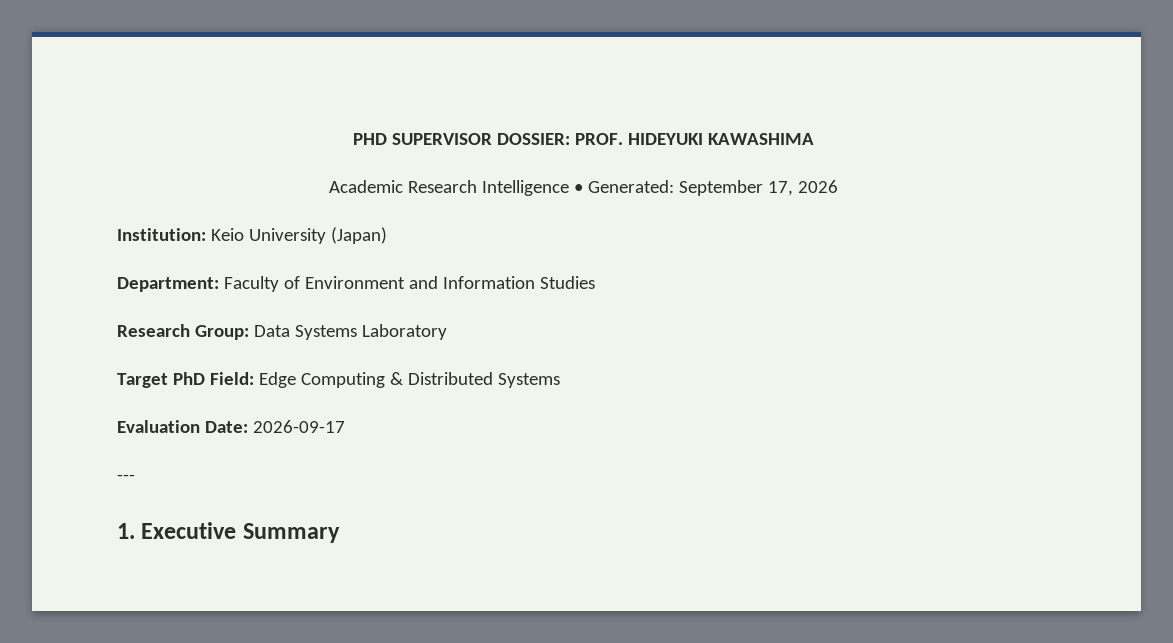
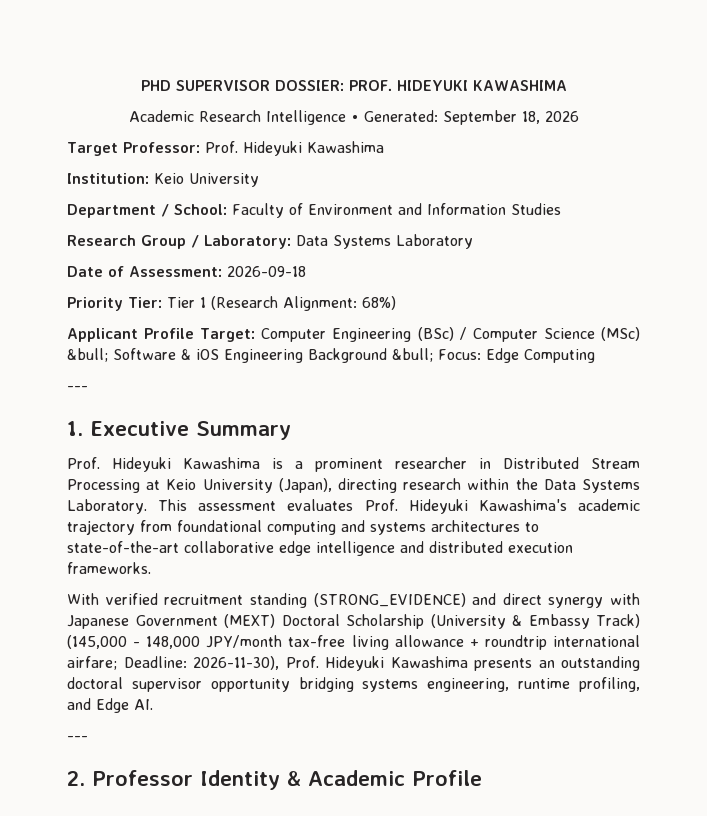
- Academic Research Intelligence • Generated: September 17, 2026
+ Academic Research Intelligence • Generated: September 18, 2026
+ Target Professor: Prof. Hideyuki Kawashima
- Institution: Keio University (Japan)
- Department: Faculty of Environment and Information Studies
+ Institution: Keio University
+ Department / School: Faculty of Environment and Information Studies
- Research Group: Data Systems Laboratory
+ Research Group / Laboratory: Data Systems Laboratory
- Target PhD Field: Edge Computing & Distributed Systems
- Evaluation Date: 2026-09-17
+ Date of Assessment: 2026-09-18
+ Priority Tier: Tier 1 (Research Alignment: 68%)
+ Applicant Profile Target: Computer Engineering (BSc) / Computer Science (MSc) &bull; Software & iOS Engineering Background &bull; Focus: Edge Computing
  ---
  1. Executive Summary
+ Prof. Hideyuki Kawashima is a prominent researcher in Distributed Stream Processing at Keio University (Japan), directing research within the Data Systems Laboratory. This assessment evaluates Prof. Hideyuki Kawashima's academic trajectory from foundational computing and systems architectures to state-of-the-art collaborative edge intelligence and distributed execution frameworks.
+ With verified recruitment standing (STRONG_EVIDENCE) and direct synergy with Japanese Government (MEXT) Doctoral Scholarship (University & Embassy Track) (145,000 - 148,000 JPY/month tax-free living allowance + roundtrip international airfare; Deadline: 2026-11-30), Prof. Hideyuki Kawashima presents an outstanding doctoral supervisor opportunity bridging systems engineering, runtime profiling, and Edge AI.
+ ---
+ 2. Professor Identity & Academic Profile

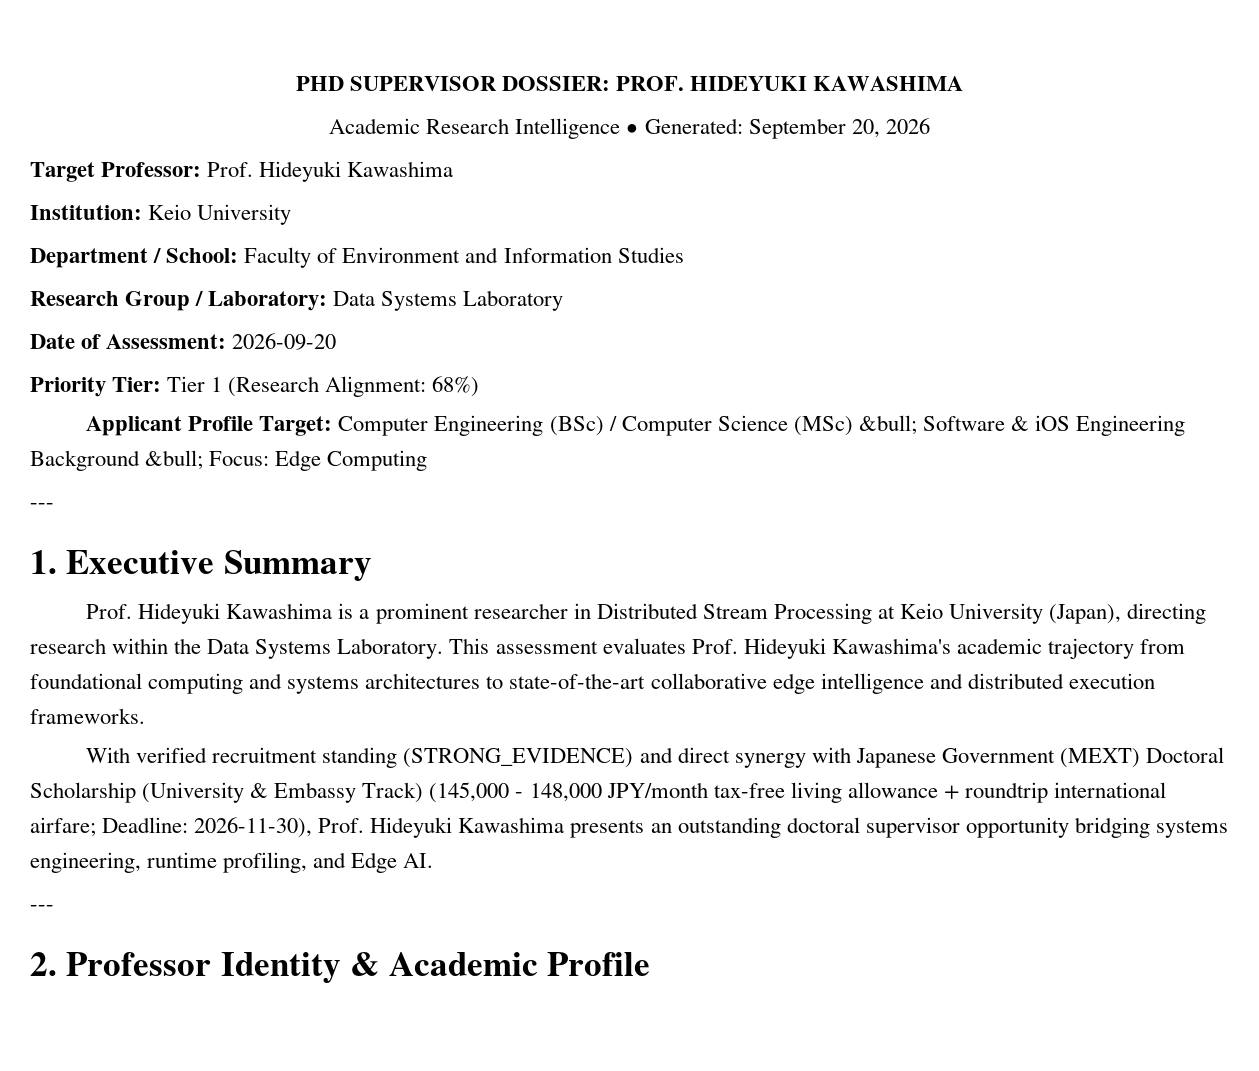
- Academic Research Intelligence • Generated: September 18, 2026
+ Academic Research Intelligence • Generated: September 20, 2026
- Date of Assessment: 2026-09-18
+ Date of Assessment: 2026-09-20

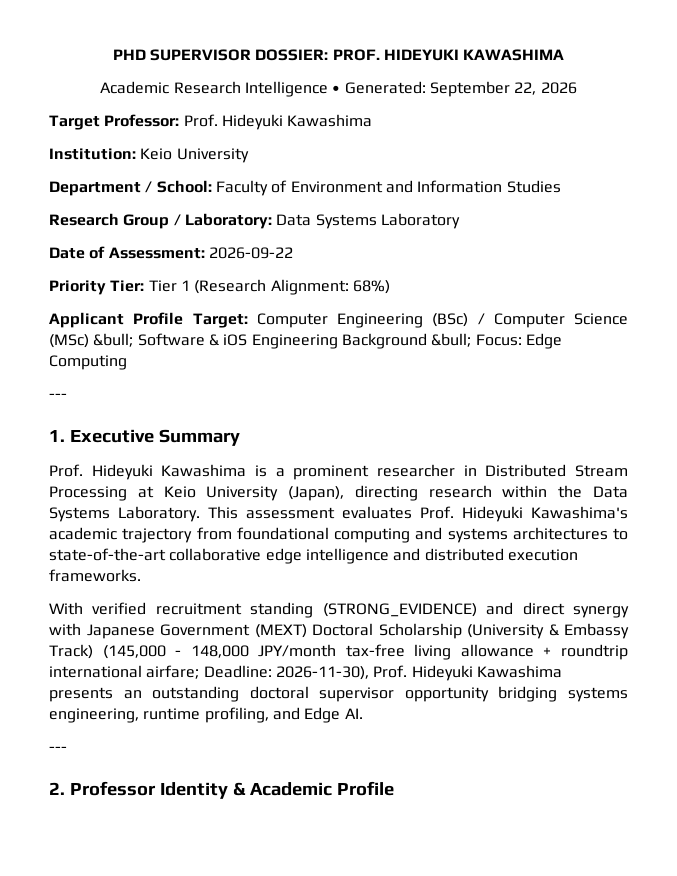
- Academic Research Intelligence • Generated: September 20, 2026
+ Academic Research Intelligence • Generated: September 22, 2026
- Date of Assessment: 2026-09-20
+ Date of Assessment: 2026-09-22

